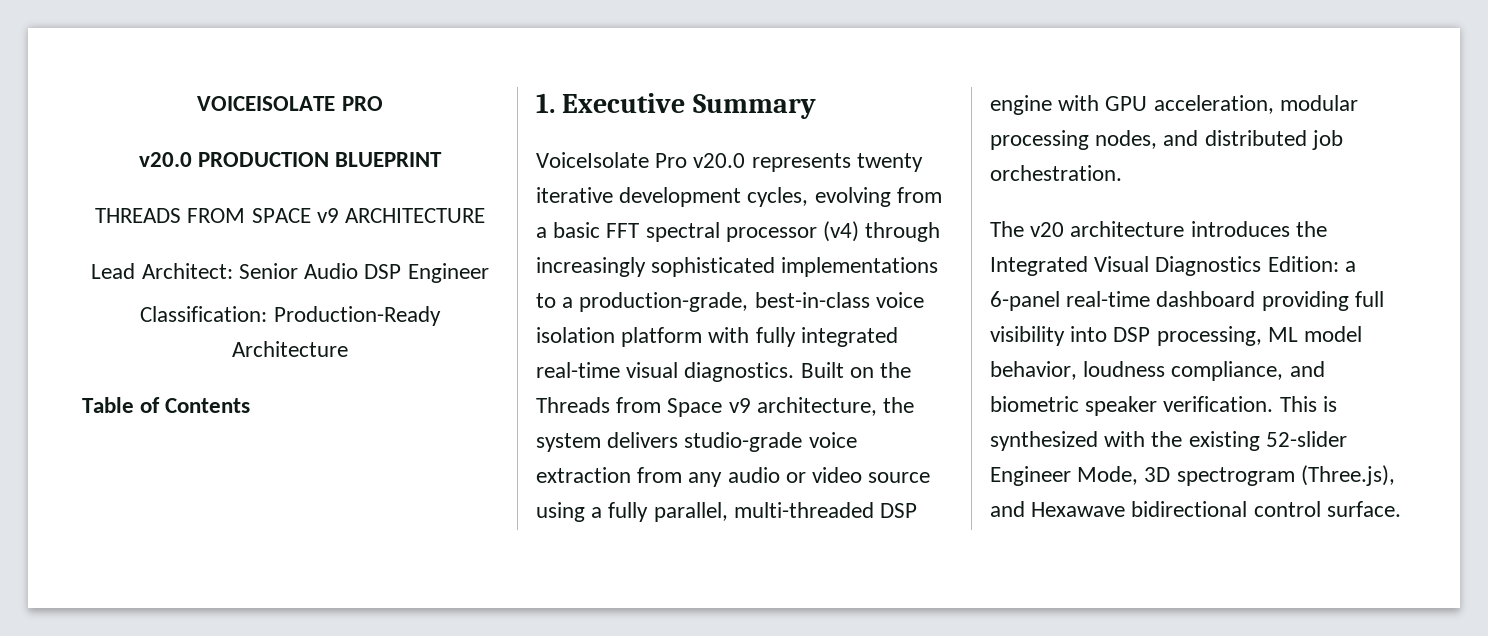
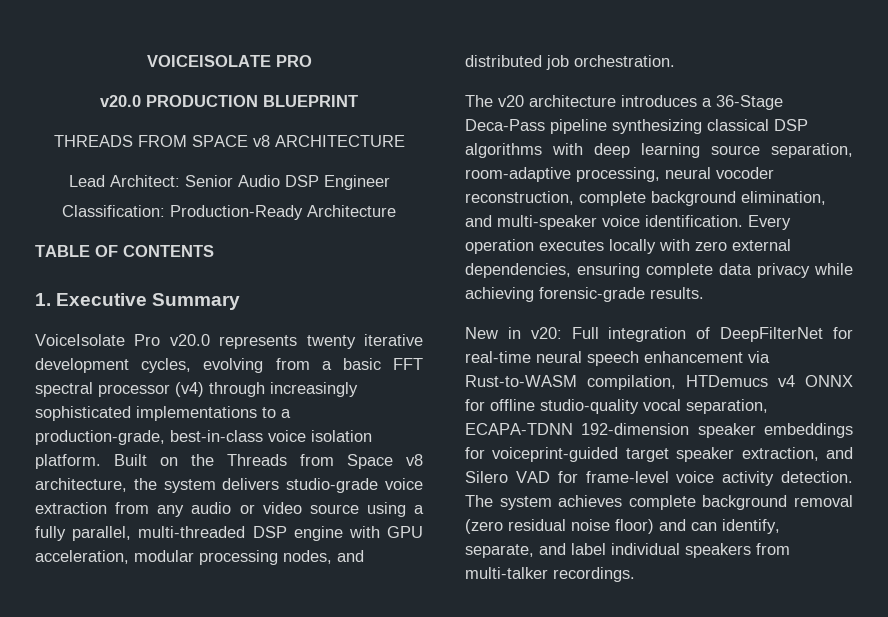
- THREADS FROM SPACE v9 ARCHITECTURE
+ THREADS FROM SPACE v8 ARCHITECTURE
- Table of Contents
+ TABLE OF CONTENTS
- VoiceIsolate Pro v20.0 represents twenty iterative development cycles, evolving from a basic FFT spectral processor (v4) through increasingly sophisticated implementations to a production-grade, best-in-class voice isolation platform with fully integrated real-time visual diagnostics.
+ VoiceIsolate Pro v20.0 represents twenty iterative development cycles, evolving from a basic FFT spectral processor (v4) through increasingly sophisticated implementations to a production-grade, best-in-class voice isolation platform.
- Built on the Threads from Space v9 architecture, the system delivers studio-grade voice extraction from any audio or video source using a fully parallel, multi-threaded DSP engine with GPU acceleration, modular processing nodes, and distributed job orchestration.
+ Built on the Threads from Space v8 architecture, the system delivers studio-grade voice extraction from any audio or video source using a fully parallel, multi-threaded DSP engine with GPU acceleration, modular processing nodes, and distributed job orchestration.
- The v20 architecture introduces the Integrated Visual Diagnostics Edition: a 6-panel real-time dashboard providing full visibility into DSP processing, ML model behavior, loudness compliance, and biometric speaker verification. This is synthesized with the existing 52-slider Engineer Mode, 3D spectrogram (Three.js), and Hexawave bidirectional control surface.
+ The v20 architecture introduces a 36-Stage Deca-Pass pipeline synthesizing classical DSP algorithms with deep learning source separation, room-adaptive processing, neural vocoder reconstruction, complete background elimination, and multi-speaker voice identification. Every operation executes locally with zero external dependencies, ensuring complete data privacy while achieving forensic-grade results.
+ New in v20: Full integration of DeepFilterNet for real-time neural speech enhancement via Rust-to-WASM compilation, HTDemucs v4 ONNX for offline studio-quality vocal separation, ECAPA-TDNN 192-dimension speaker embeddings for voiceprint-guided target speaker extraction, and Silero VAD for frame-level voice activity detection. The system achieves complete background removal (zero residual noise floor) and can identify, separate, and label individual speakers from multi-talker recordings.

